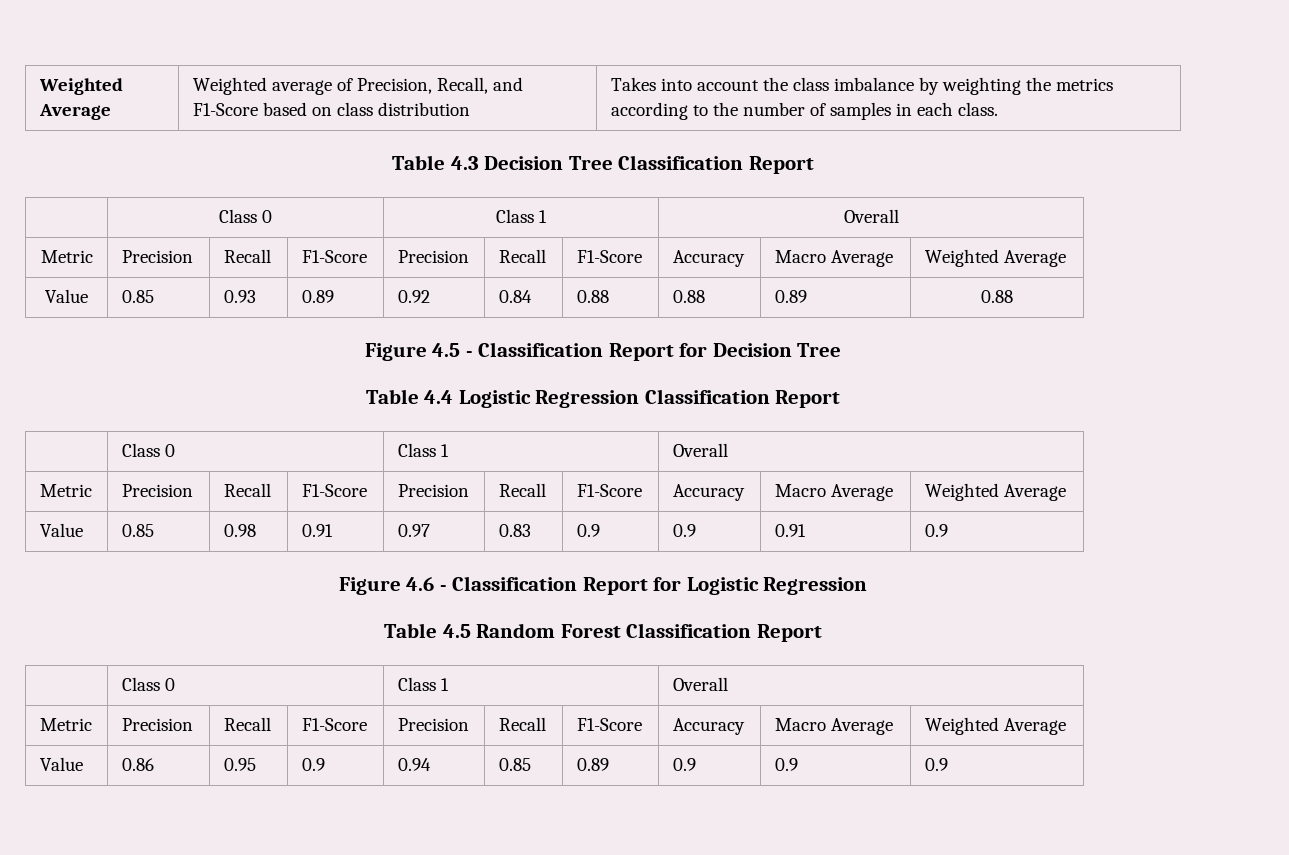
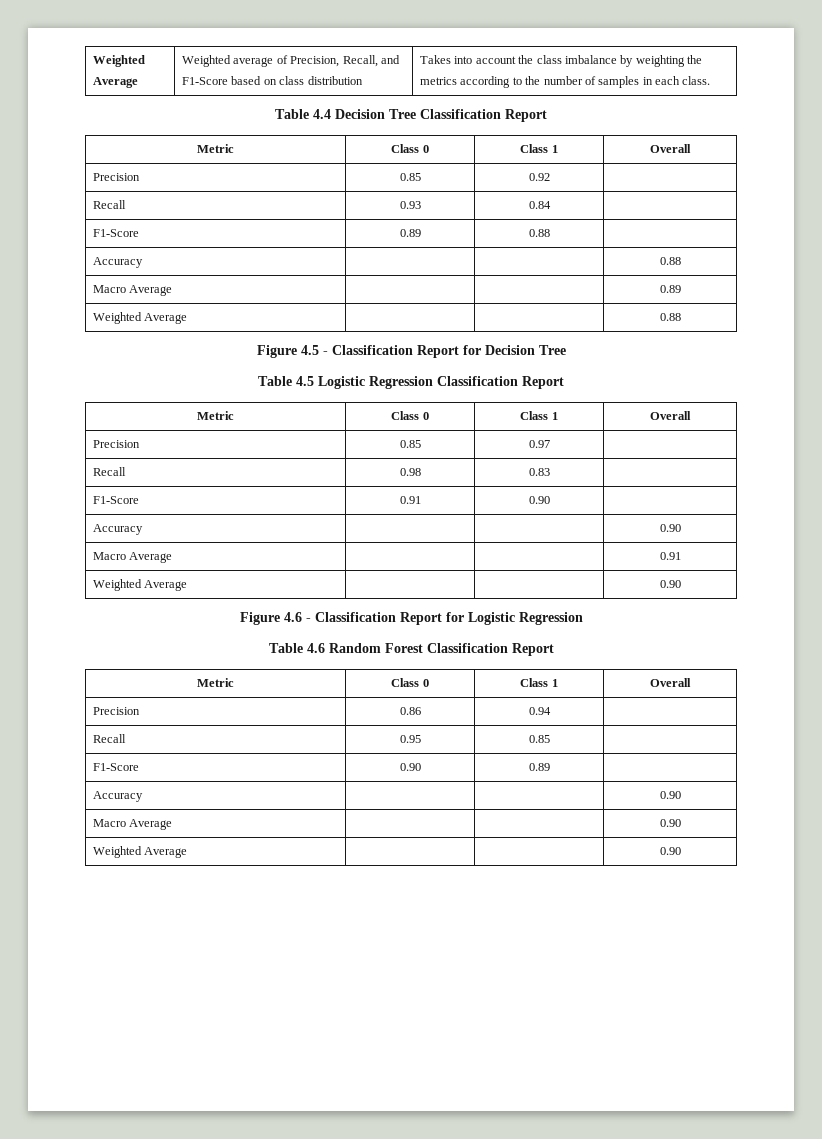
- Table 4.3 Decision Tree Classification Report
- | Class 0 | Class 1 | Overall
- Metric | Precision | Recall | F1-Score | Precision | Recall | F1-Score | Accuracy | Macro Average | Weighted Average
- Value | 0.85 | 0.93 | 0.89 | 0.92 | 0.84 | 0.88 | 0.88 | 0.89 | 0.88
+ Table 4.4 Decision Tree Classification Report
+ Metric | Class 0 | Class 1 | Overall
+ Precision | 0.85 | 0.92 |
+ Recall | 0.93 | 0.84 |
+ F1-Score | 0.89 | 0.88 |
+ Accuracy | | | 0.88
+ Macro Average | | | 0.89
+ Weighted Average | | | 0.88
- Table 4.4 Logistic Regression Classification Report
- | Class 0 | Class 1 | Overall
- Metric | Precision | Recall | F1-Score | Precision | Recall | F1-Score | Accuracy | Macro Average | Weighted Average
- Value | 0.85 | 0.98 | 0.91 | 0.97 | 0.83 | 0.9 | 0.9 | 0.91 | 0.9
+ Table 4.5 Logistic Regression Classification Report
+ Metric | Class 0 | Class 1 | Overall
+ Precision | 0.85 | 0.97 |
+ Recall | 0.98 | 0.83 |
+ F1-Score | 0.91 | 0.90 |
+ Accuracy | | | 0.90
+ Macro Average | | | 0.91
+ Weighted Average | | | 0.90
- Table 4.5 Random Forest Classification Report
- | Class 0 | Class 1 | Overall
- Metric | Precision | Recall | F1-Score | Precision | Recall | F1-Score | Accuracy | Macro Average | Weighted Average
- Value | 0.86 | 0.95 | 0.9 | 0.94 | 0.85 | 0.89 | 0.9 | 0.9 | 0.9
+ Table 4.6 Random Forest Classification Report
+ Metric | Class 0 | Class 1 | Overall
+ Precision | 0.86 | 0.94 |
+ Recall | 0.95 | 0.85 |
+ F1-Score | 0.90 | 0.89 |
+ Accuracy | | | 0.90
+ Macro Average | | | 0.90
+ Weighted Average | | | 0.90

